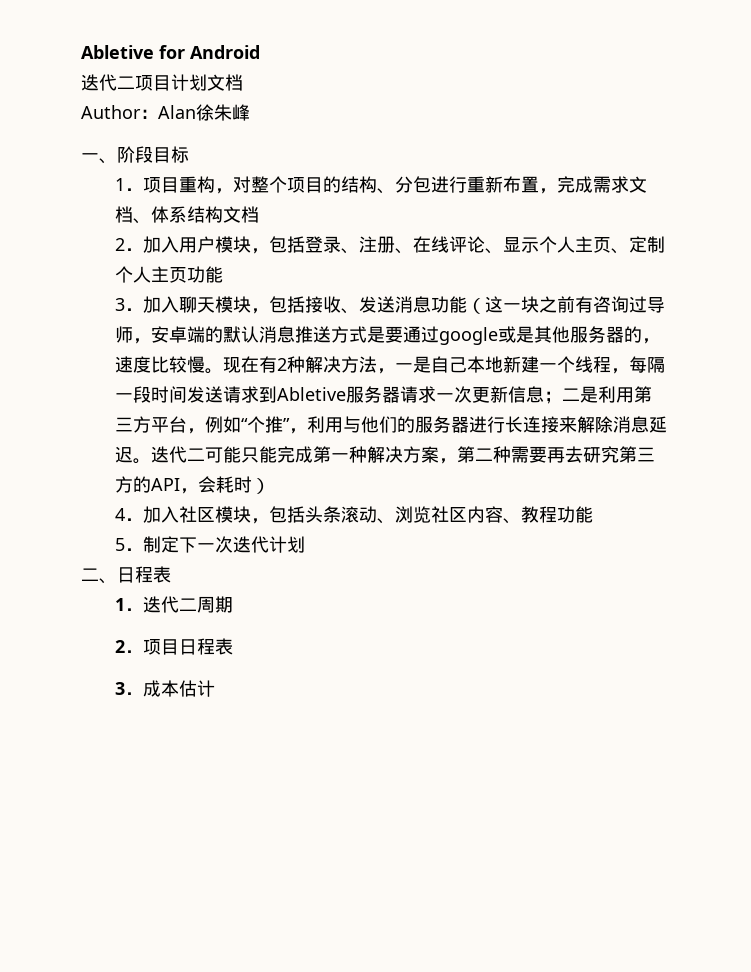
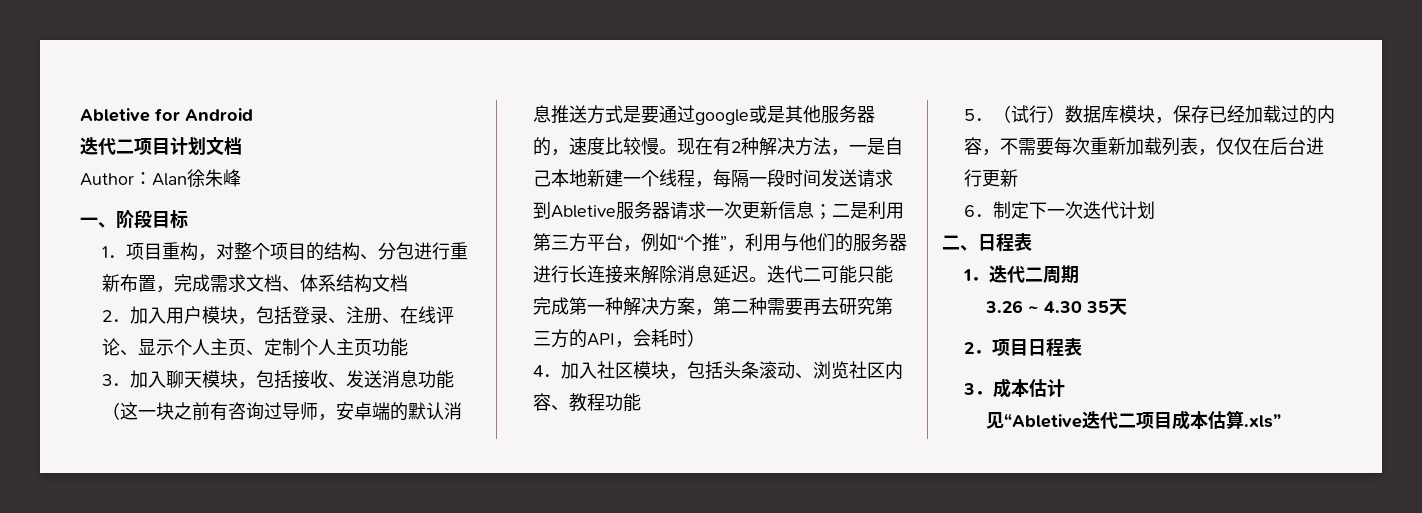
- 5．制定下一次迭代计划
+ 5．（试行）数据库模块，保存已经加载过的内容，不需要每次重新加载列表，仅仅在后台进行更新
+ 6．制定下一次迭代计划
+ 3.26 ~ 4.30 35天
+ 见“Abletive迭代二项目成本估算.xls”

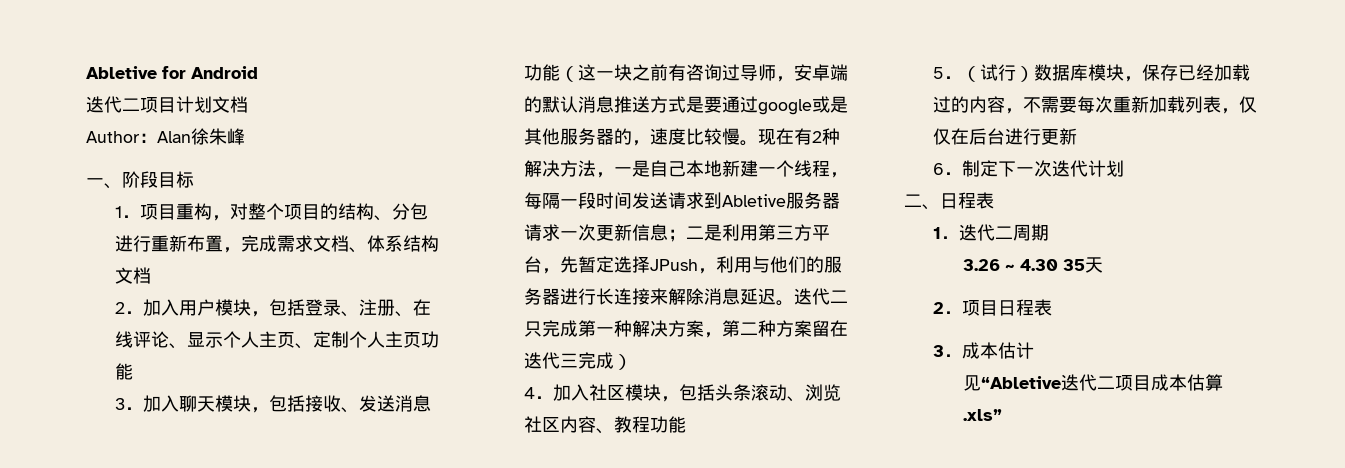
- 现在有2种解决方法，一是自己本地新建一个线程，每隔一段时间发送请求到Abletive服务器请求一次更新信息；二是利用第三方平台，例如“个推”，利用与他们的服务器进行长连接来解除消息延迟。
+ 现在有2种解决方法，一是自己本地新建一个线程，每隔一段时间发送请求到Abletive服务器请求一次更新信息；二是利用第三方平台，先暂定选择JPush，利用与他们的服务器进行长连接来解除消息延迟。
- 迭代二可能只能完成第一种解决方案，第二种需要再去研究第三方的API，会耗时）
+ 迭代二只完成第一种解决方案，第二种方案留在迭代三完成）

